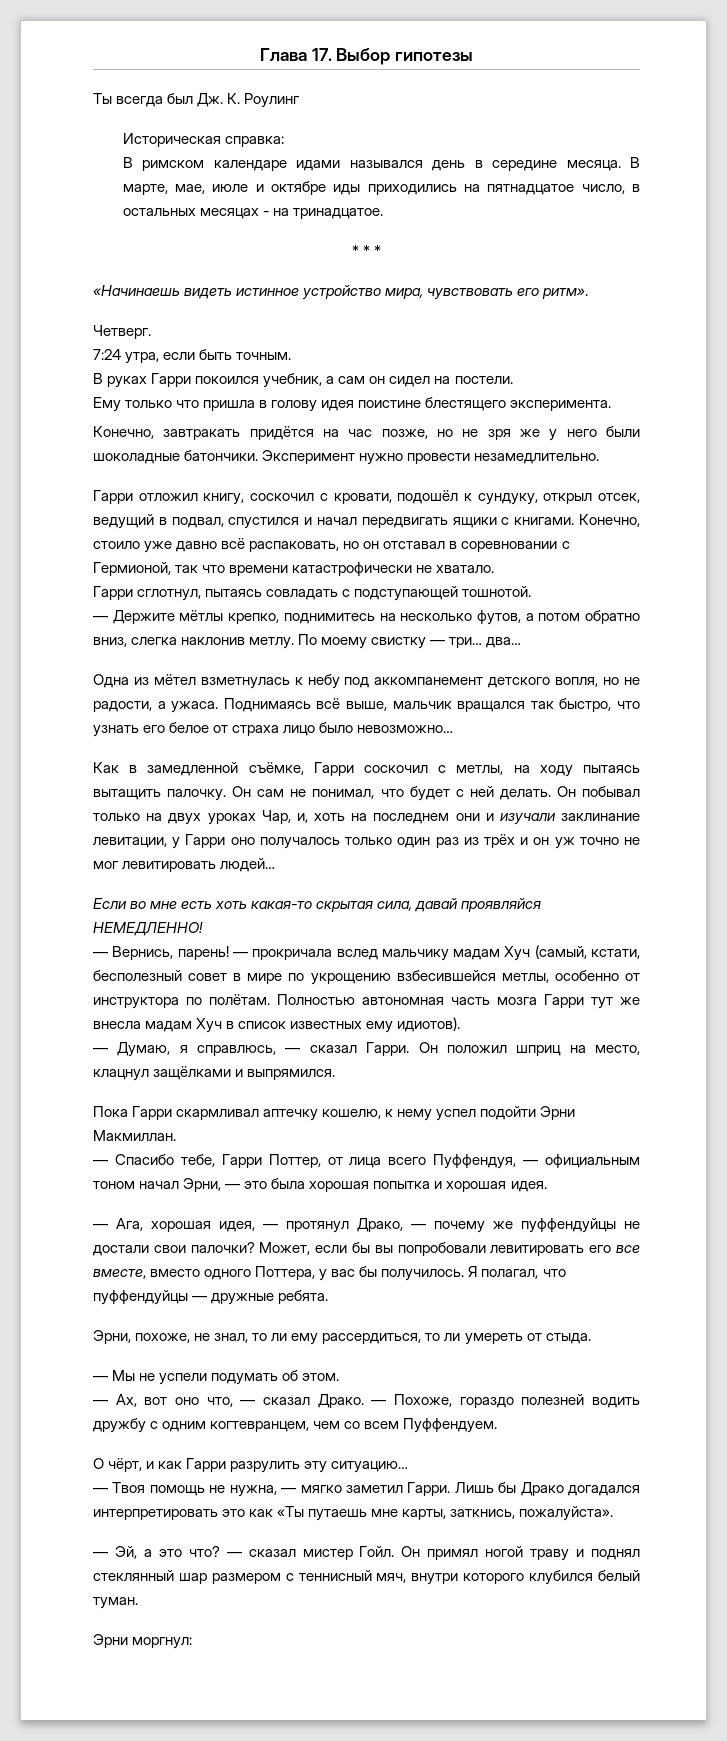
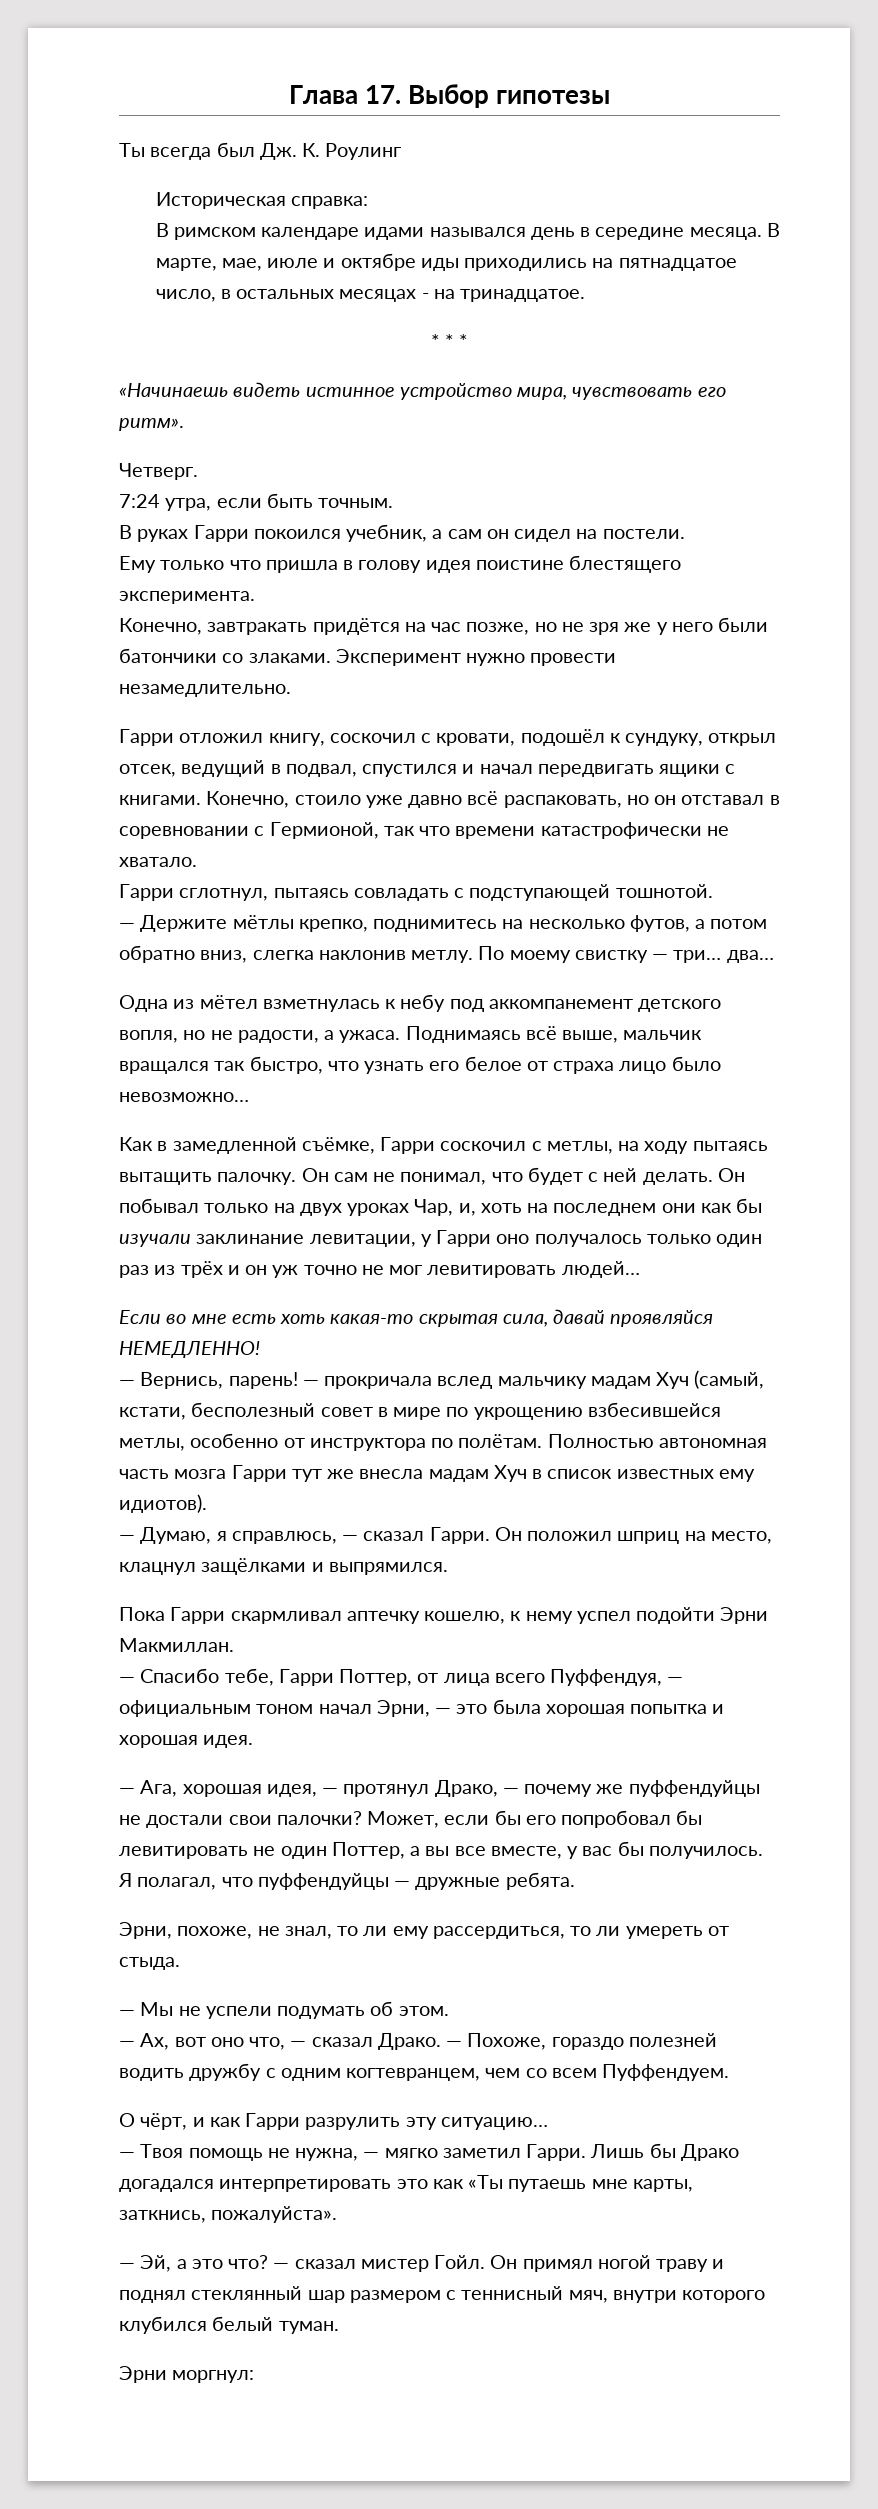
- Конечно, завтракать придётся на час позже, но не зря же у него были шоколадные батончики.
+ Конечно, завтракать придётся на час позже, но не зря же у него были батончики со злаками.
- Он побывал только на двух уроках Чар, и, хоть на последнем они и изучали заклинание левитации, у Гарри оно получалось только один раз из трёх и он уж точно не мог левитировать людей…
+ Он побывал только на двух уроках Чар, и, хоть на последнем они как бы изучали заклинание левитации, у Гарри оно получалось только один раз из трёх и он уж точно не мог левитировать людей…
- Может, если бы вы попробовали левитировать его все вместе, вместо одного Поттера, у вас бы получилось.
+ Может, если бы его попробовал бы левитировать не один Поттер, а вы все вместе, у вас бы получилось.

